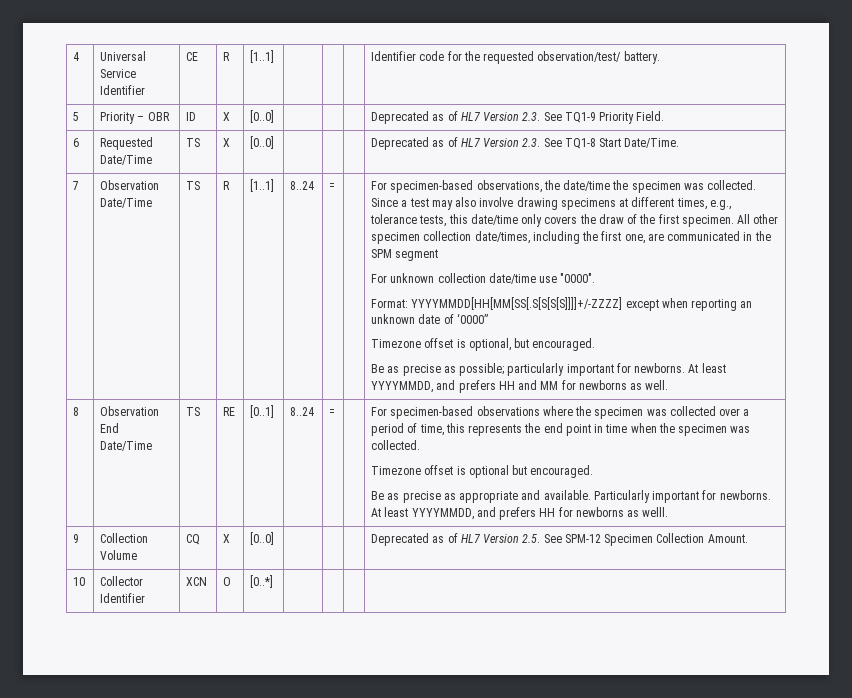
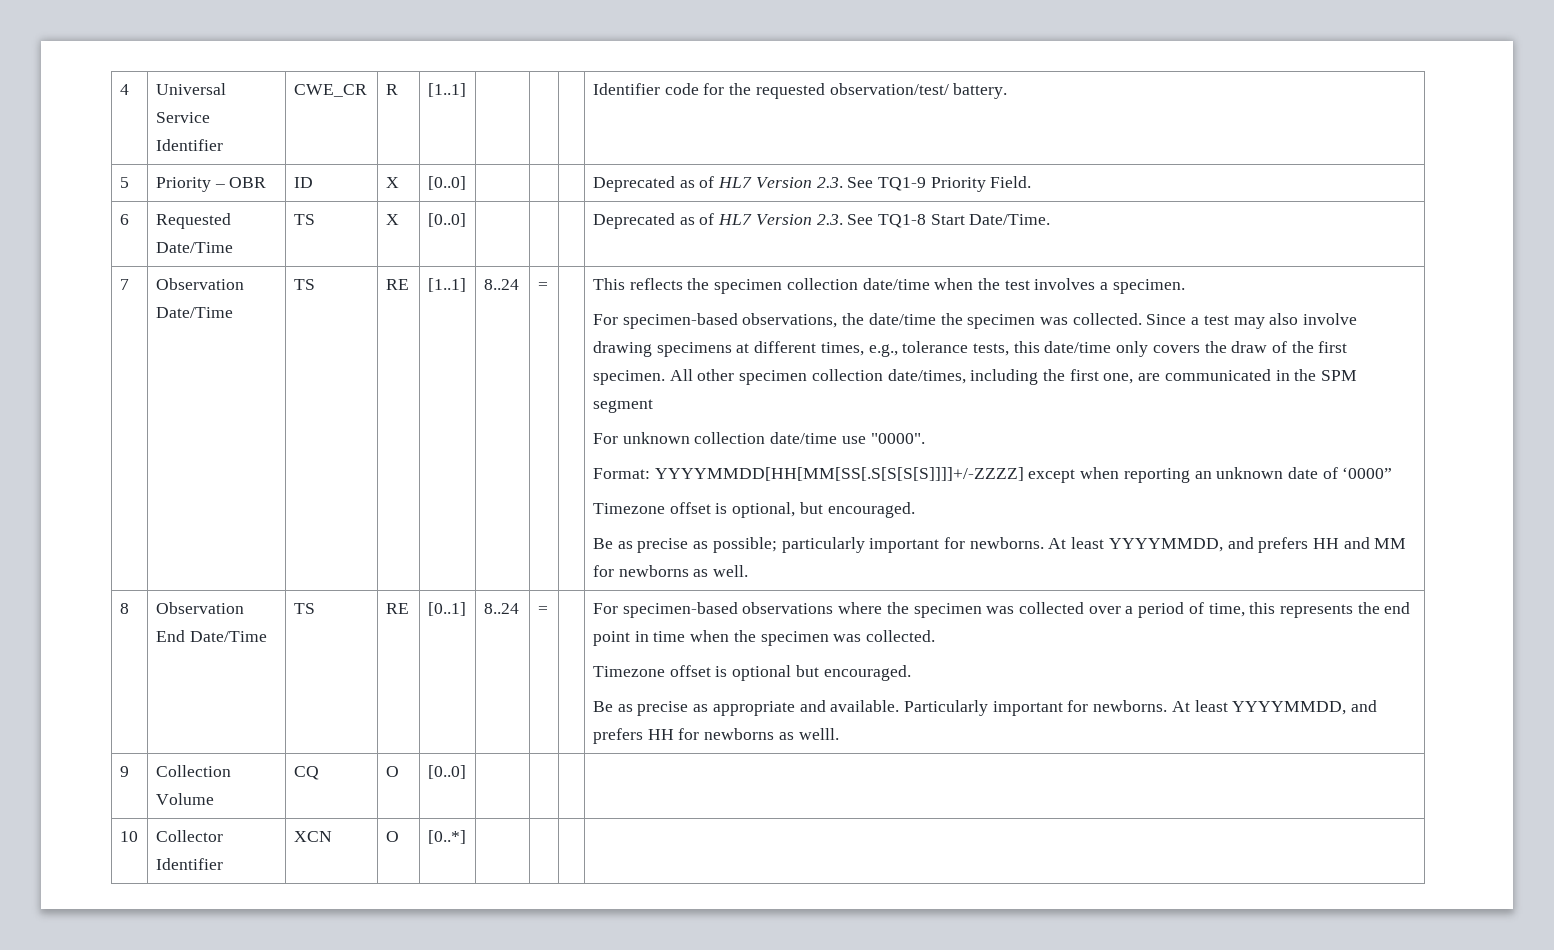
- 4 | Universal Service Identifier | CE | R | [1..1] | | | | Identifier code for the requested observation/test/ battery.
+ 4 | Universal Service Identifier | CWE_CR | R | [1..1] | | | | Identifier code for the requested observation/test/ battery.
- Observation Date/Time | TS | R
+ Observation Date/Time | TS | RE
+ This reflects the specimen collection date/time when the test involves a specimen.
- 9 | Collection Volume | CQ | X | [0..0] | | | | Deprecated as of HL7 Version 2.5. See SPM-12 Specimen Collection Amount.
+ 9 | Collection Volume | CQ | O | [0..0] | | | |

